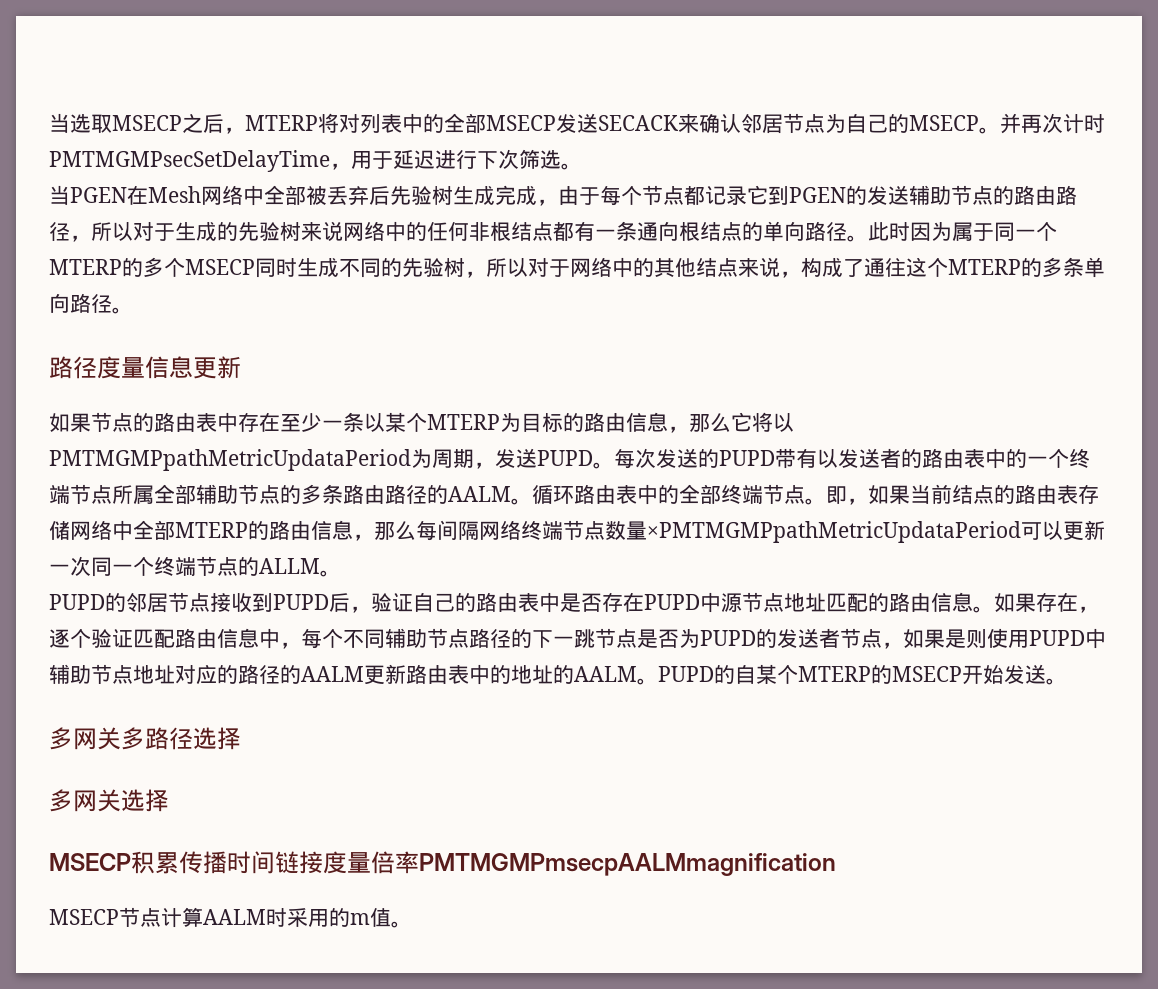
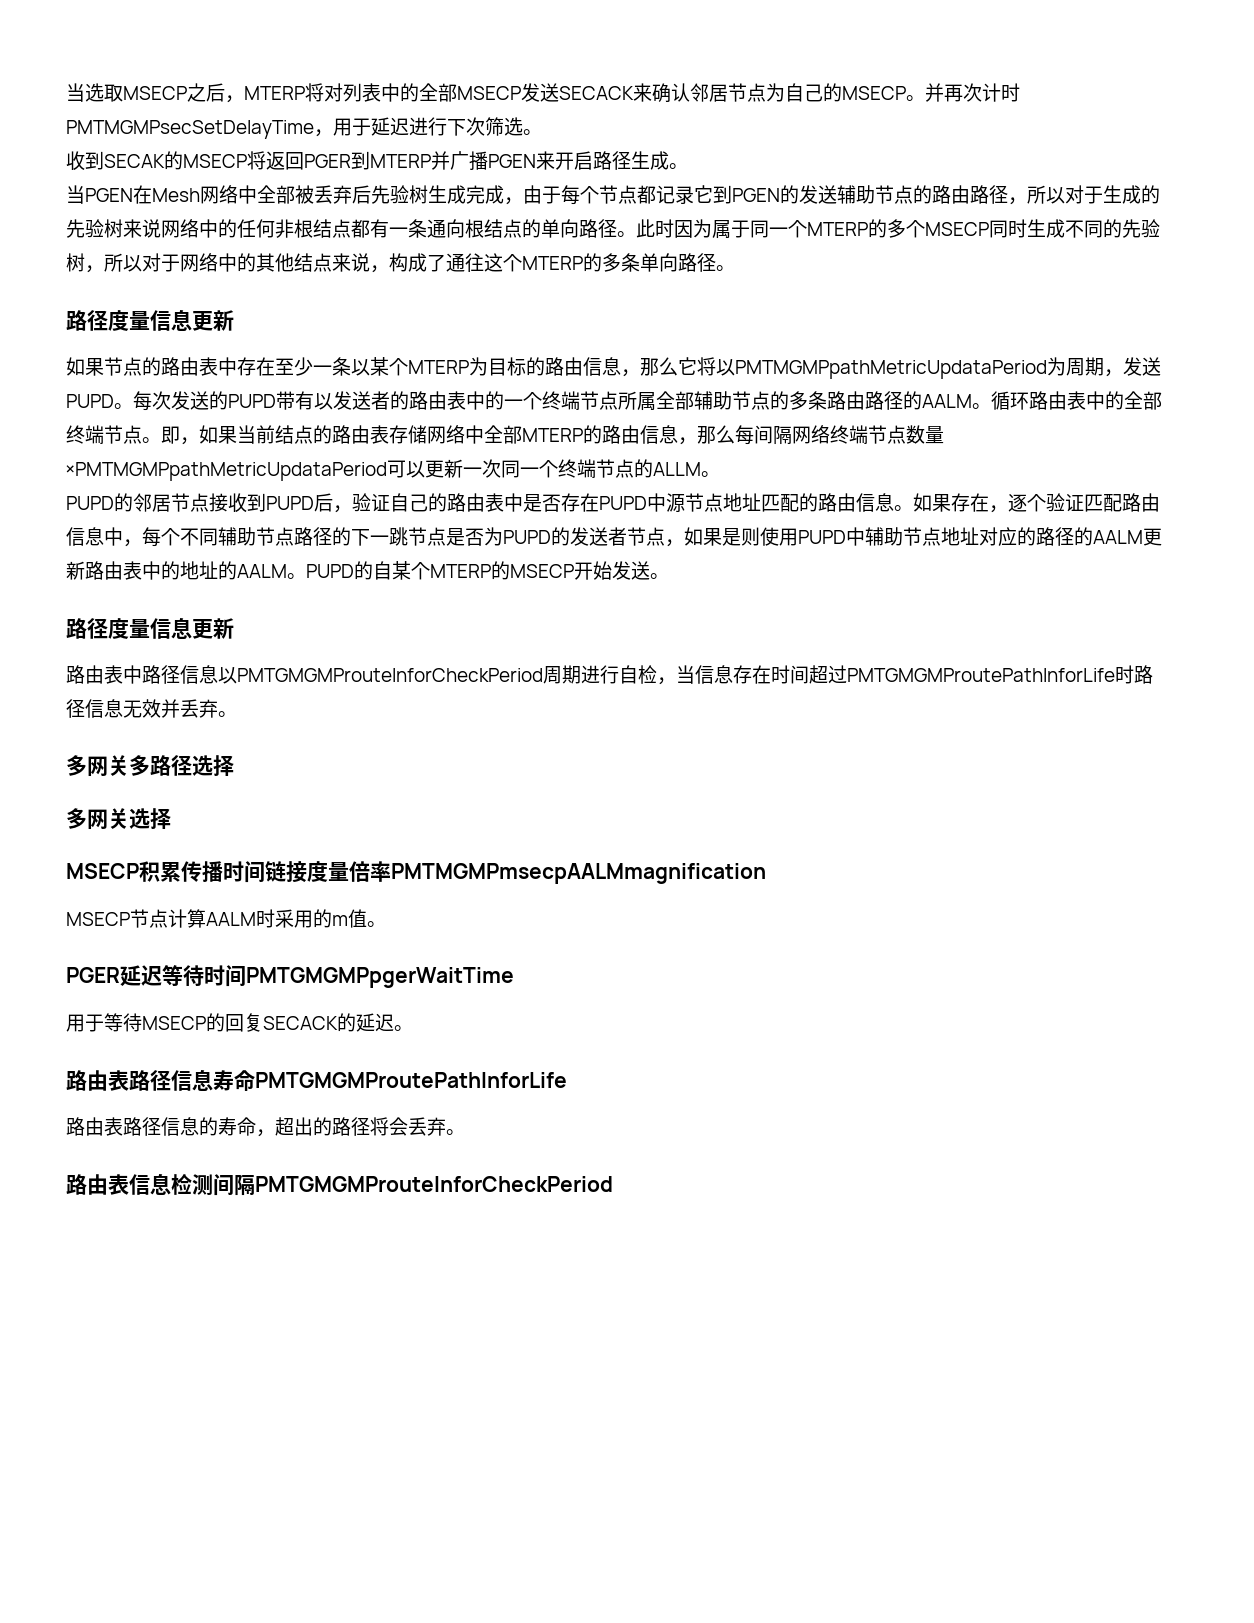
+ 收到SECAK的MSECP将返回PGER到MTERP并广播PGEN来开启路径生成。
  PUPD的自某个MTERP的MSECP开始发送。
+ 路径度量信息更新
+ 路由表中路径信息以PMTGMGMProuteInforCheckPeriod周期进行自检，当信息存在时间超过PMTGMGMProutePathInforLife时路径信息无效并丢弃。
+ PGER延迟等待时间PMTGMGMPpgerWaitTime
+ 用于等待MSECP的回复SECACK的延迟。
+ 路由表路径信息寿命PMTGMGMProutePathInforLife
+ 路由表路径信息的寿命，超出的路径将会丢弃。
+ 路由表信息检测间隔PMTGMGMProuteInforCheckPeriod

